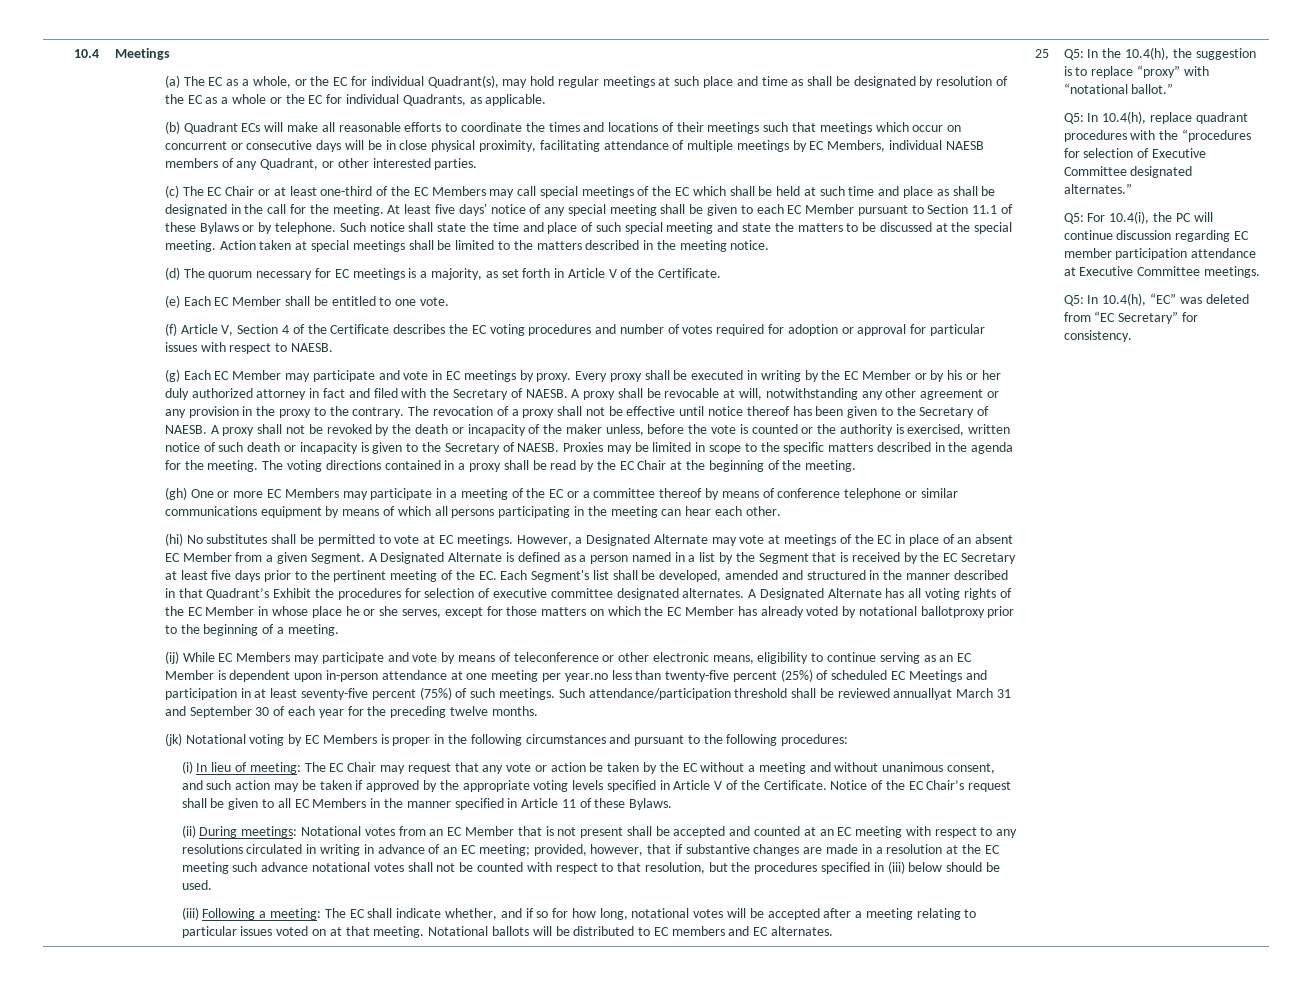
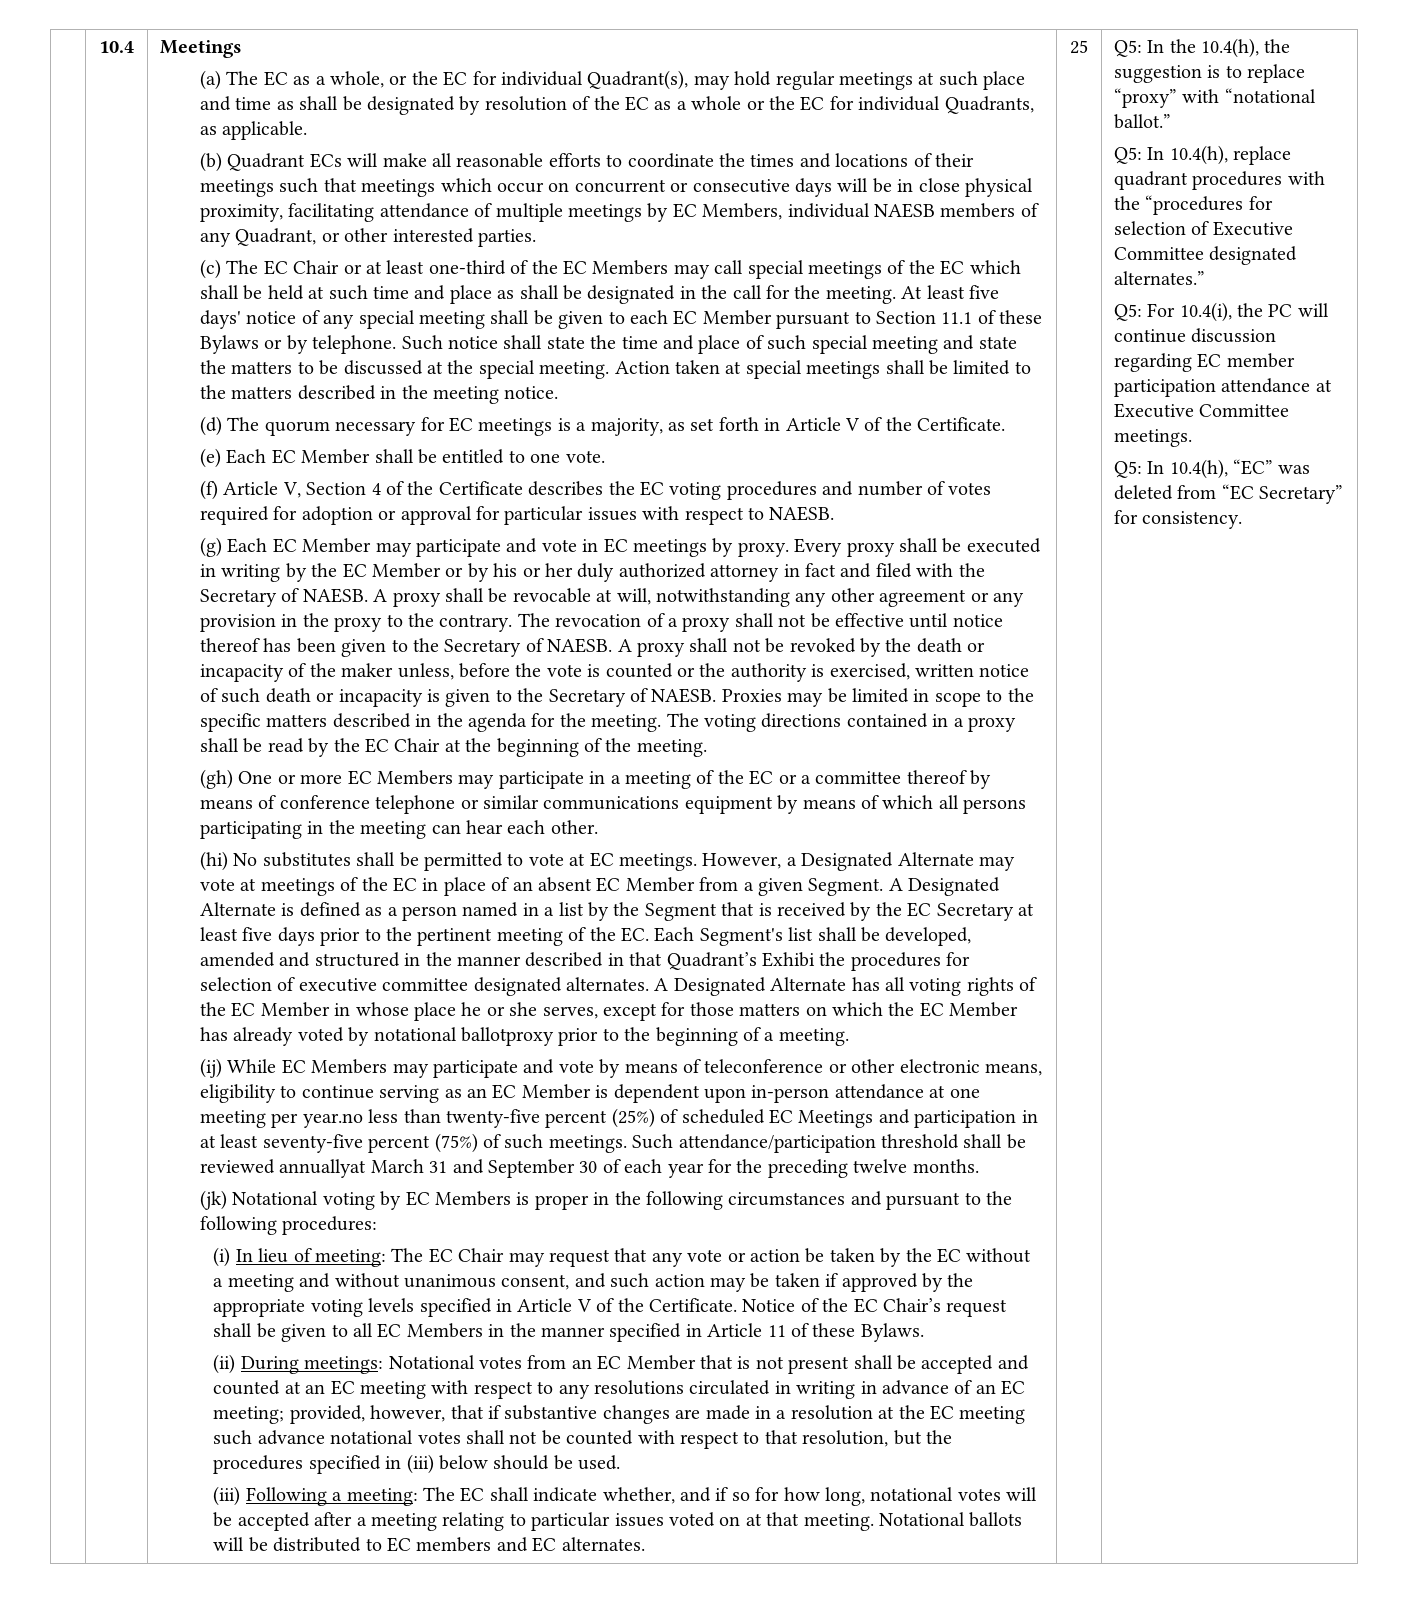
- A Designated Alternate is defined as a person named in a list by the Segment that is received by the EC Secretary at least five days prior to the pertinent meeting of the EC. Each Segment's list shall be developed, amended and structured in the manner described in that Quadrant’s Exhibit the procedures for selection of executive committee designated alternates.
+ A Designated Alternate is defined as a person named in a list by the Segment that is received by the EC Secretary at least five days prior to the pertinent meeting of the EC. Each Segment's list shall be developed, amended and structured in the manner described in that Quadrant’s Exhibi the procedures for selection of executive committee designated alternates.

